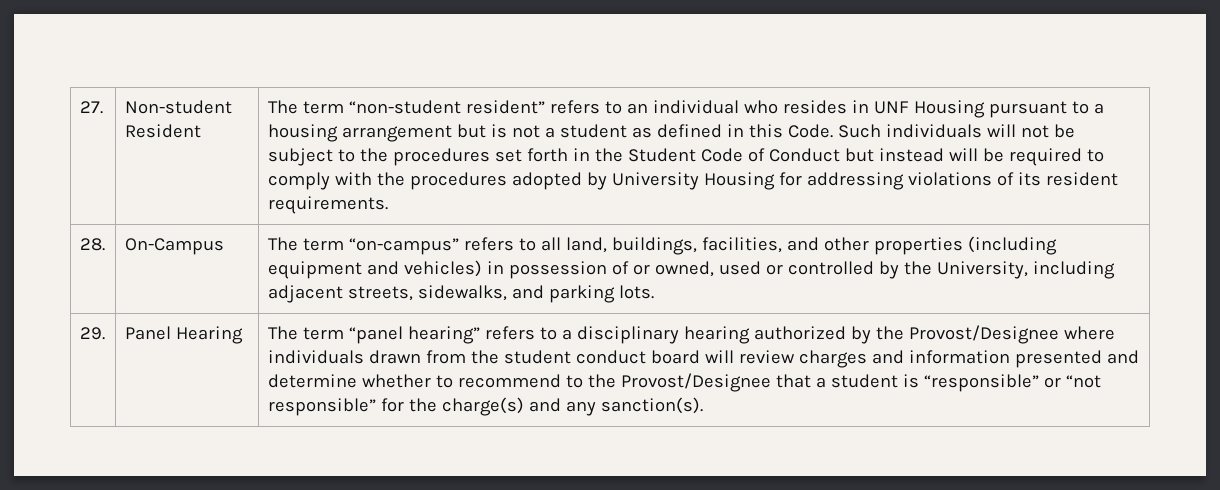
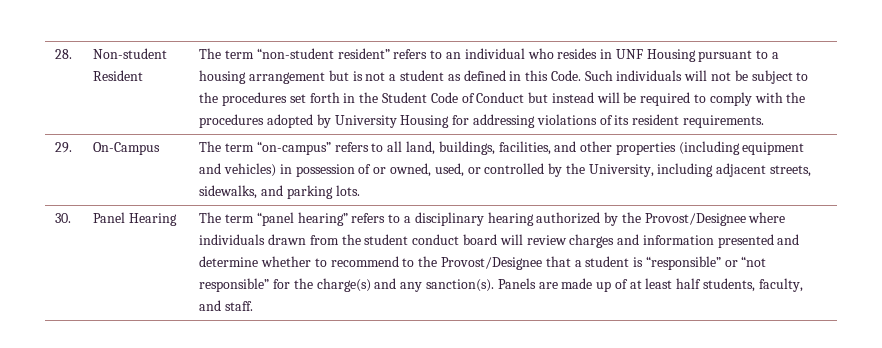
- 27.
+ 28.
- 28. | On-Campus | The term “on-campus” refers to all land, buildings, facilities, and other properties (including equipment and vehicles) in possession of or owned, used or controlled by the University, including adjacent streets, sidewalks, and parking lots.
+ 29. | On-Campus | The term “on-campus” refers to all land, buildings, facilities, and other properties (including equipment and vehicles) in possession of or owned, used, or controlled by the University, including adjacent streets, sidewalks, and parking lots.
- 29.
+ 30.
+ Panels are made up of at least half students, faculty, and staff.

